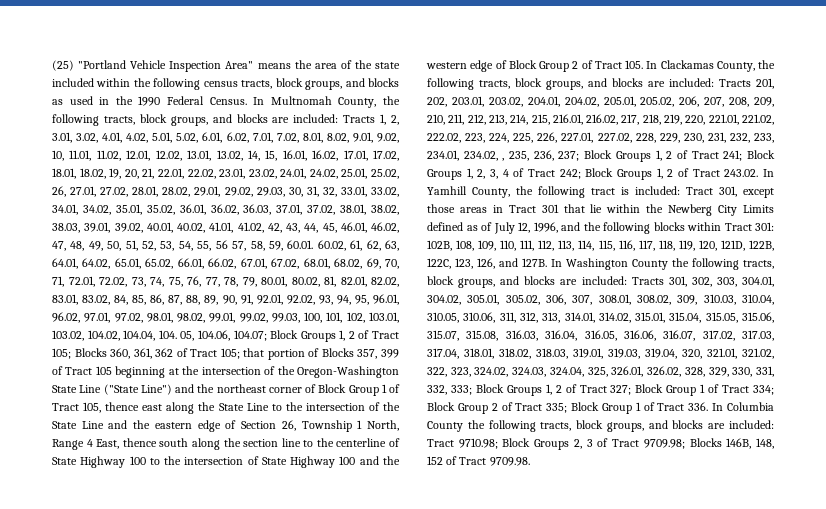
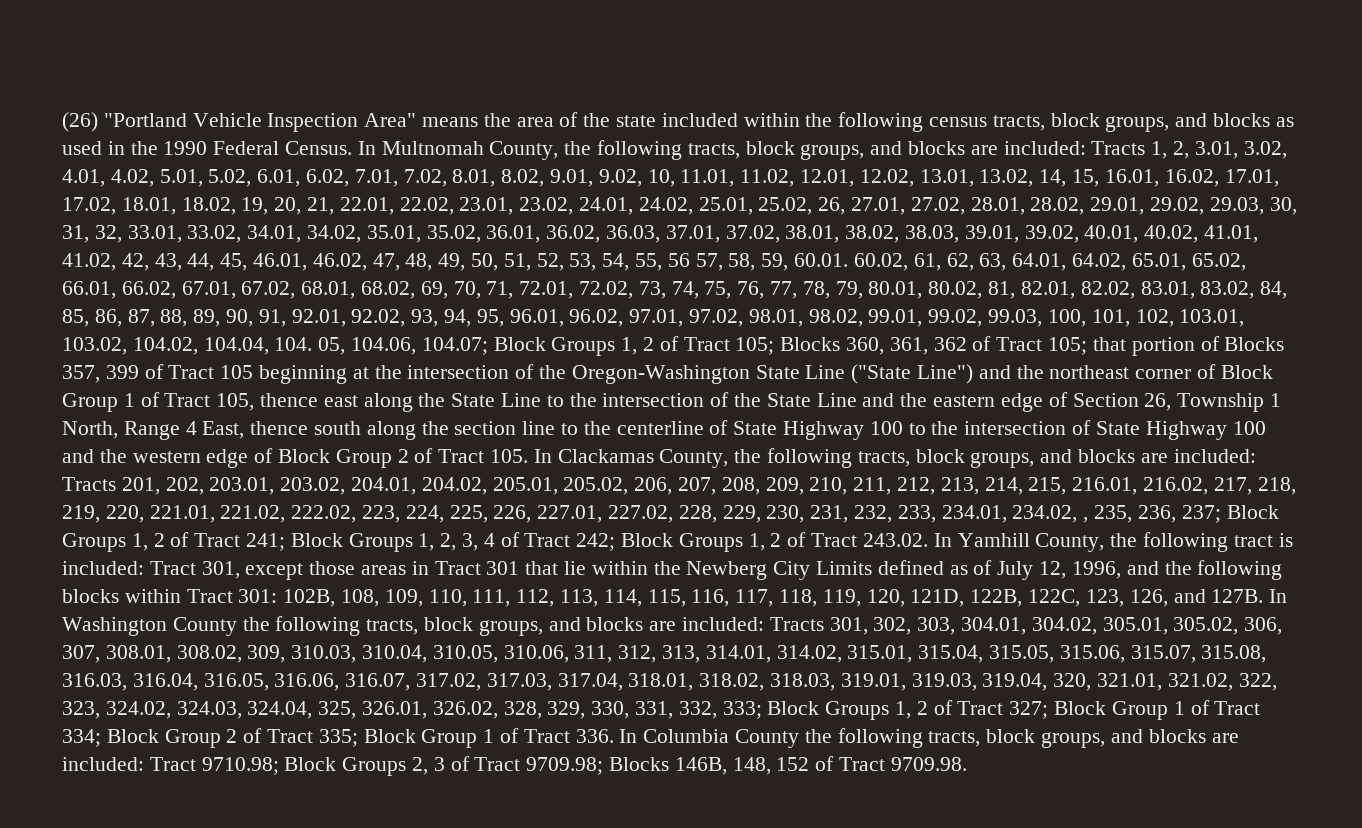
- (25) "Portland Vehicle Inspection Area" means the area of the state included within the following census tracts, block groups, and blocks as used in the 1990 Federal Census.
+ (26) "Portland Vehicle Inspection Area" means the area of the state included within the following census tracts, block groups, and blocks as used in the 1990 Federal Census.

